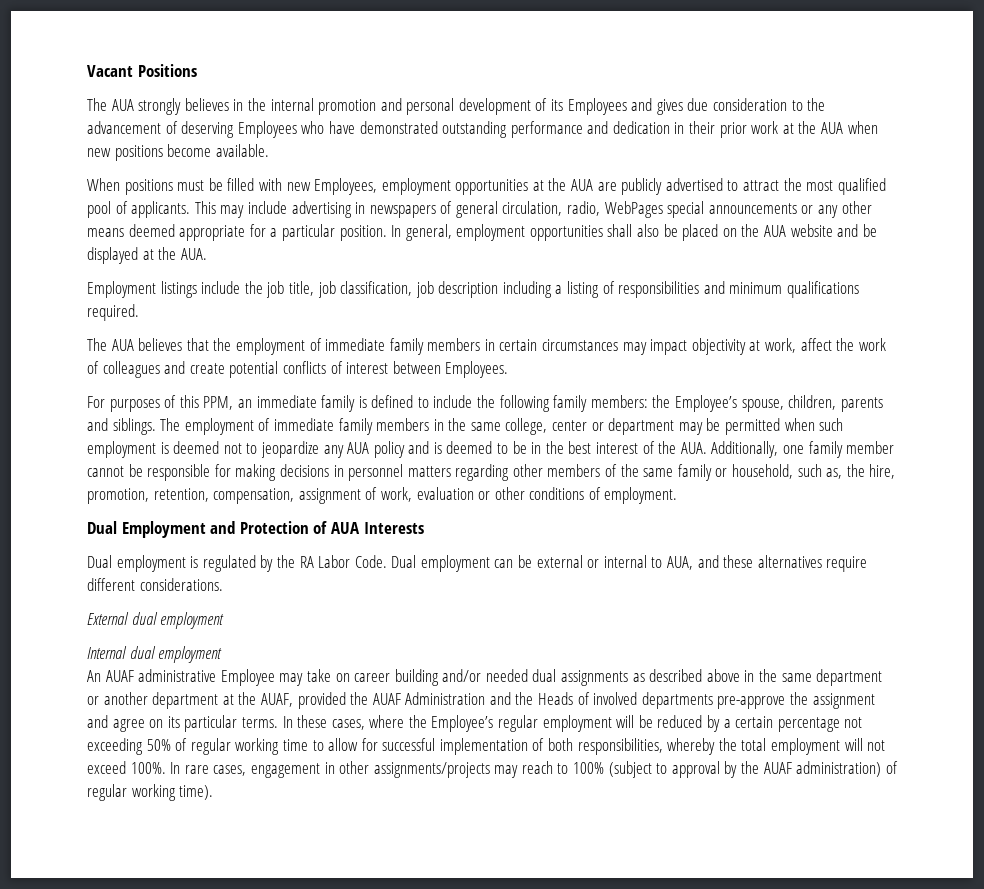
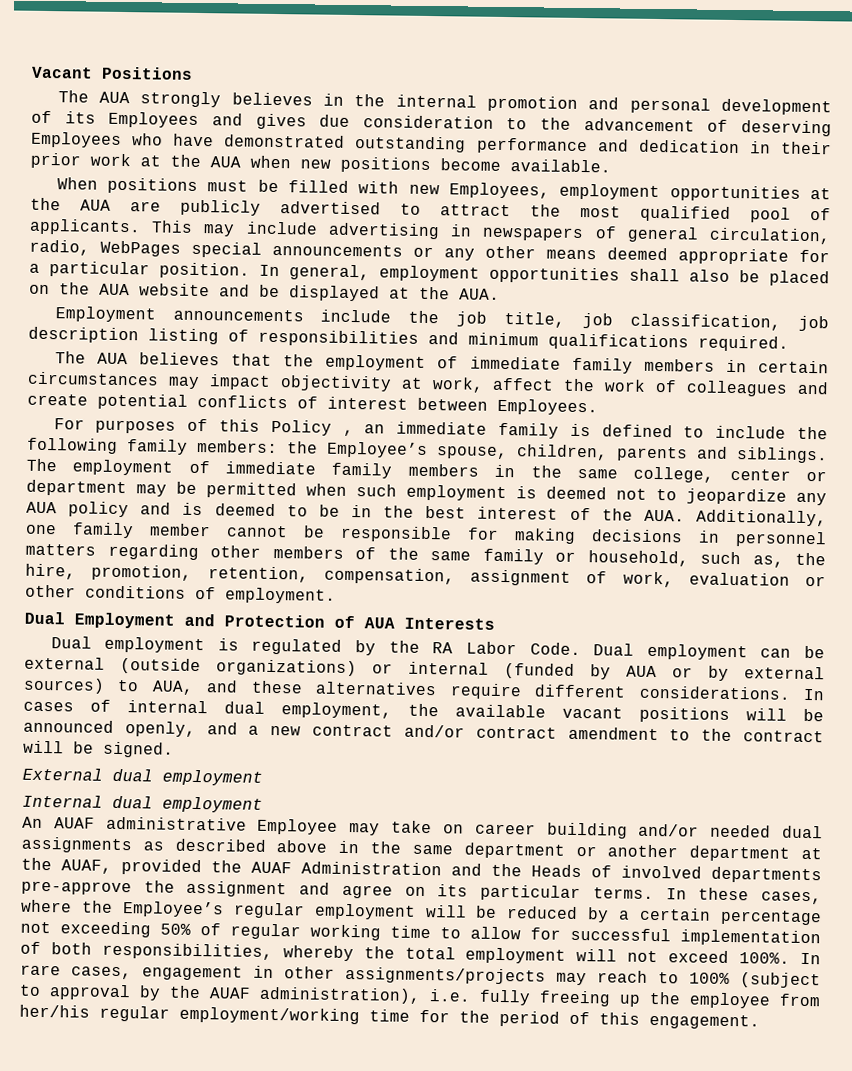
- Employment listings include the job title, job classification, job description including a listing of responsibilities and minimum qualifications required.
+ Employment announcements include the job title, job classification, job description listing of responsibilities and minimum qualifications required.
- For purposes of this PPM, an immediate family is defined to include the following family members: the Employee’s spouse, children, parents and siblings.
+ For purposes of this Policy , an immediate family is defined to include the following family members: the Employee’s spouse, children, parents and siblings.
- Dual employment can be external or internal to AUA, and these alternatives require different considerations.
+ Dual employment can be external (outside organizations) or internal (funded by AUA or by external sources) to AUA, and these alternatives require different considerations. In cases of internal dual employment, the available vacant positions will be announced openly, and a new contract and/or contract amendment to the contract will be signed.
- In rare cases, engagement in other assignments/projects may reach to 100% (subject to approval by the AUAF administration) of regular working time).
+ In rare cases, engagement in other assignments/projects may reach to 100% (subject to approval by the AUAF administration), i.e. fully freeing up the employee from her/his regular employment/working time for the period of this engagement.

